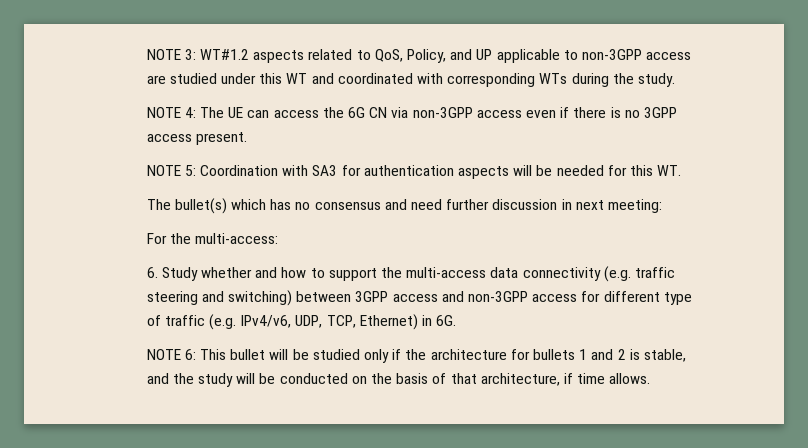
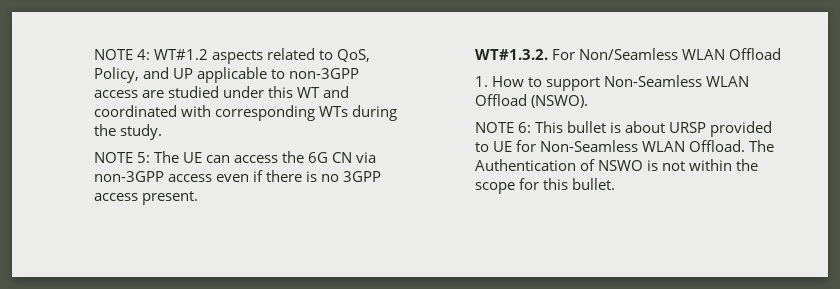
- NOTE 3: WT#1.2 aspects related to QoS, Policy, and UP applicable to non-3GPP access are studied under this WT and coordinated with corresponding WTs during the study.
+ NOTE 4: WT#1.2 aspects related to QoS, Policy, and UP applicable to non-3GPP access are studied under this WT and coordinated with corresponding WTs during the study.
- NOTE 4: The UE can access the 6G CN via non-3GPP access even if there is no 3GPP access present.
+ NOTE 5: The UE can access the 6G CN via non-3GPP access even if there is no 3GPP access present.
- NOTE 5: Coordination with SA3 for authentication aspects will be needed for this WT.
- The bullet(s) which has no consensus and need further discussion in next meeting:
- For the multi-access:
- 6. Study whether and how to support the multi-access data connectivity (e.g. traffic steering and switching) between 3GPP access and non-3GPP access for different type of traffic (e.g. IPv4/v6, UDP, TCP, Ethernet) in 6G.
- NOTE 6: This bullet will be studied only if the architecture for bullets 1 and 2 is stable, and the study will be conducted on the basis of that architecture, if time allows.
+ WT#1.3.2. For Non/Seamless WLAN Offload
+ 1. How to support Non-Seamless WLAN Offload (NSWO).
+ NOTE 6: This bullet is about URSP provided to UE for Non-Seamless WLAN Offload. The Authentication of NSWO is not within the scope for this bullet.

